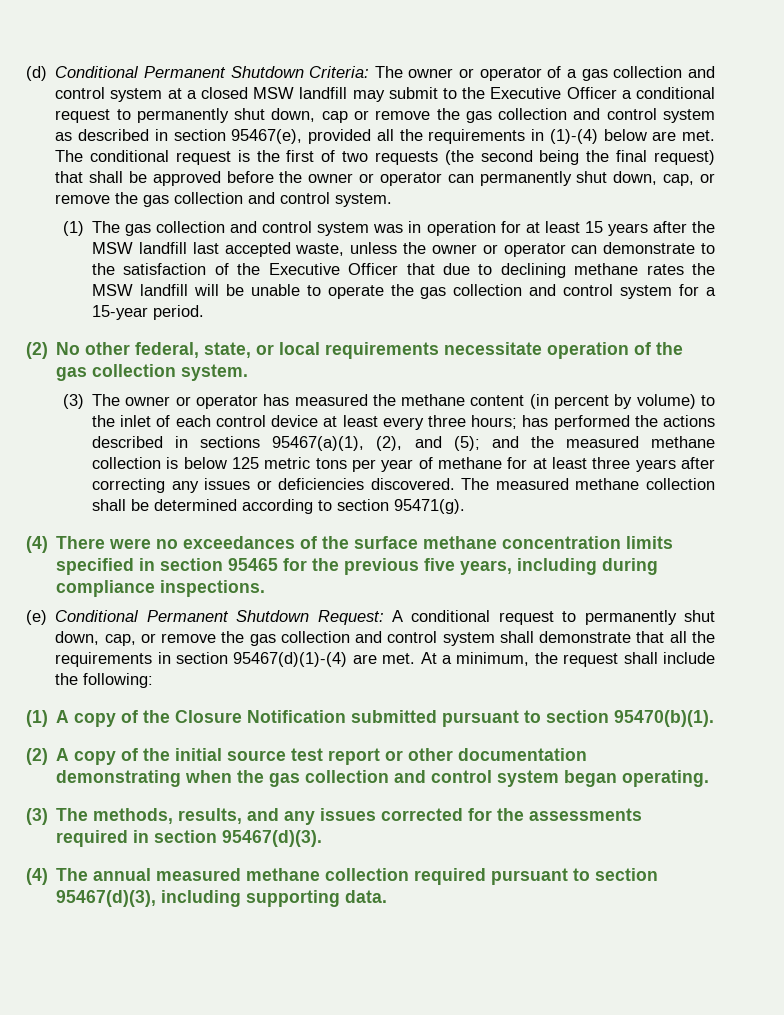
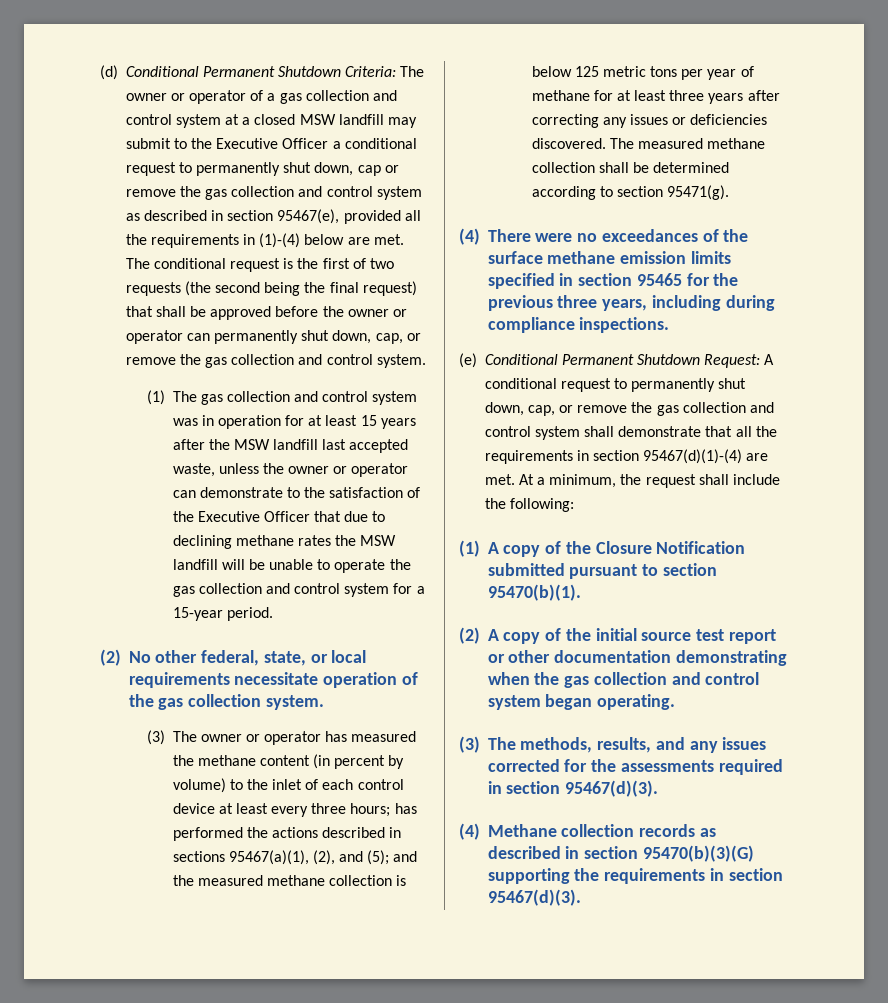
- (4) There were no exceedances of the surface methane concentration limits specified in section 95465 for the previous five years, including during compliance inspections.
+ (4) There were no exceedances of the surface methane emission limits specified in section 95465 for the previous three years, including during compliance inspections.
- (4) The annual measured methane collection required pursuant to section 95467(d)(3), including supporting data.
+ (4) Methane collection records as described in section 95470(b)(3)(G) supporting the requirements in section 95467(d)(3).

